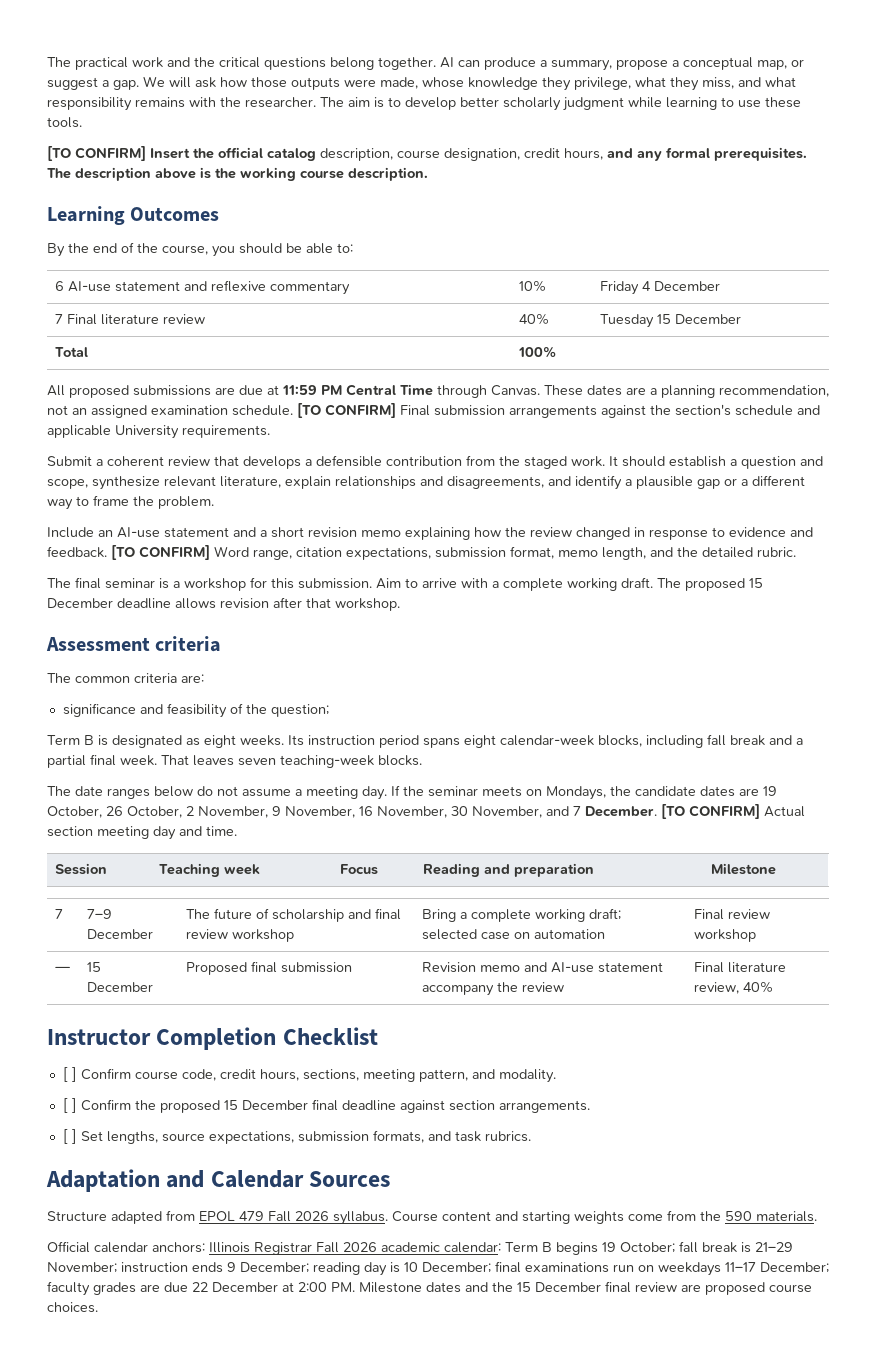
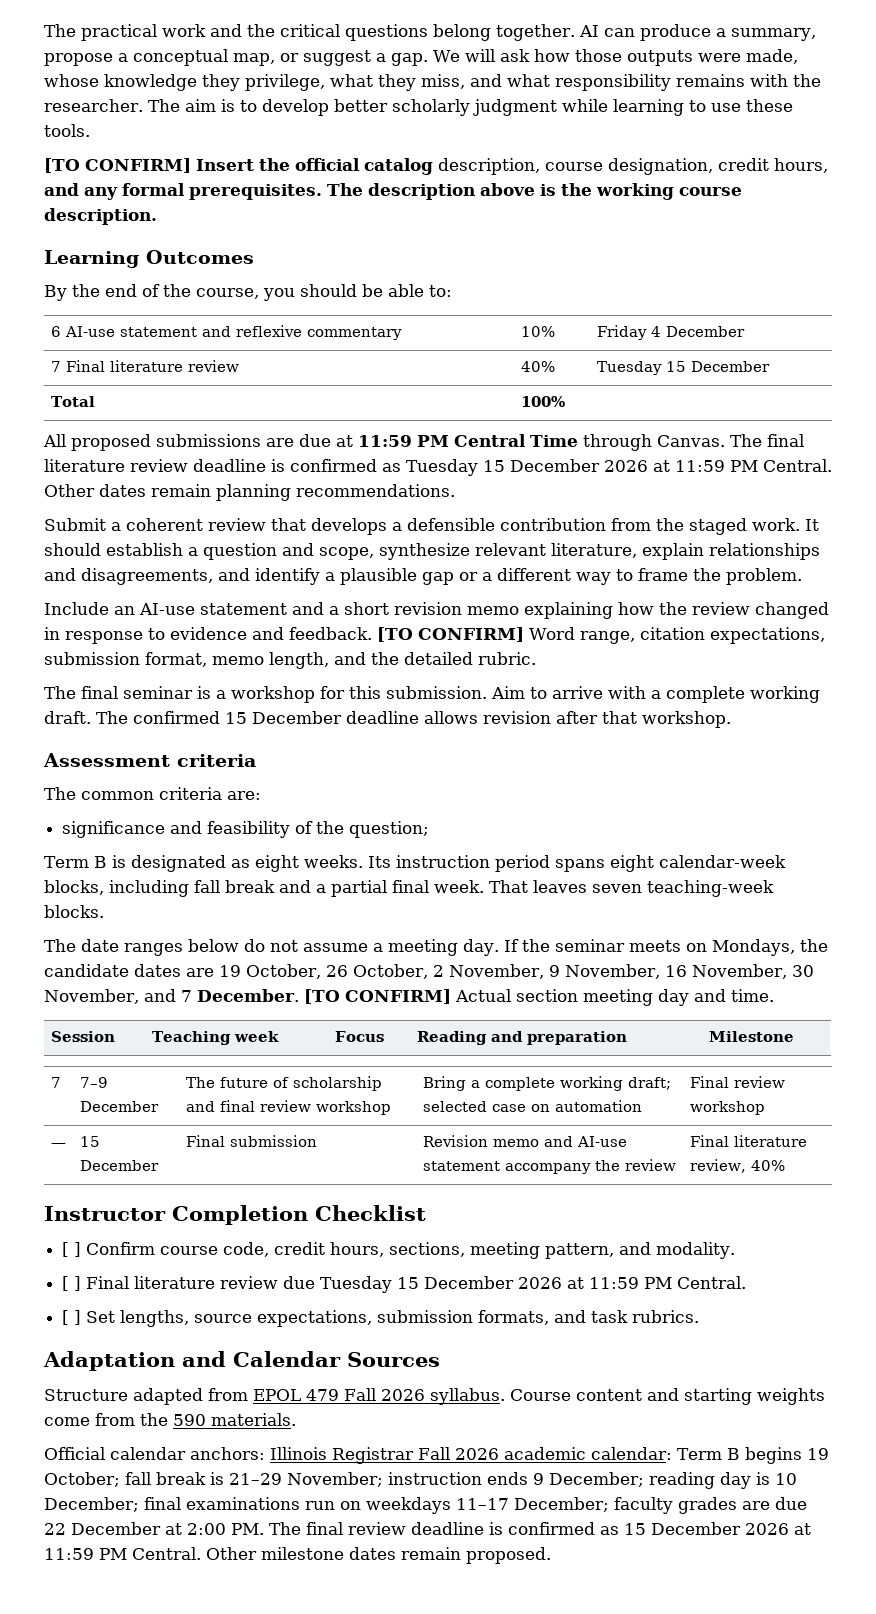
- These dates are a planning recommendation, not an assigned examination schedule. [TO CONFIRM] Final submission arrangements against the section's schedule and applicable University requirements.
+ The final literature review deadline is confirmed as Tuesday 15 December 2026 at 11:59 PM Central. Other dates remain planning recommendations.
- The proposed 15 December deadline allows revision after that workshop.
+ The confirmed 15 December deadline allows revision after that workshop.
- — | 15 December | Proposed final submission | Revision memo and AI-use statement accompany the review | Final literature review, 40%
+ — | 15 December | Final submission | Revision memo and AI-use statement accompany the review | Final literature review, 40%
- [ ] Confirm the proposed 15 December final deadline against section arrangements.
+ [ ] Final literature review due Tuesday 15 December 2026 at 11:59 PM Central.
- Official calendar anchors: Illinois Registrar Fall 2026 academic calendar: Term B begins 19 October; fall break is 21–29 November; instruction ends 9 December; reading day is 10 December; final examinations run on weekdays 11–17 December; faculty grades are due 22 December at 2:00 PM. Milestone dates and the 15 December final review are proposed course choices.
+ Official calendar anchors: Illinois Registrar Fall 2026 academic calendar: Term B begins 19 October; fall break is 21–29 November; instruction ends 9 December; reading day is 10 December; final examinations run on weekdays 11–17 December; faculty grades are due 22 December at 2:00 PM. The final review deadline is confirmed as 15 December 2026 at 11:59 PM Central. Other milestone dates remain proposed.

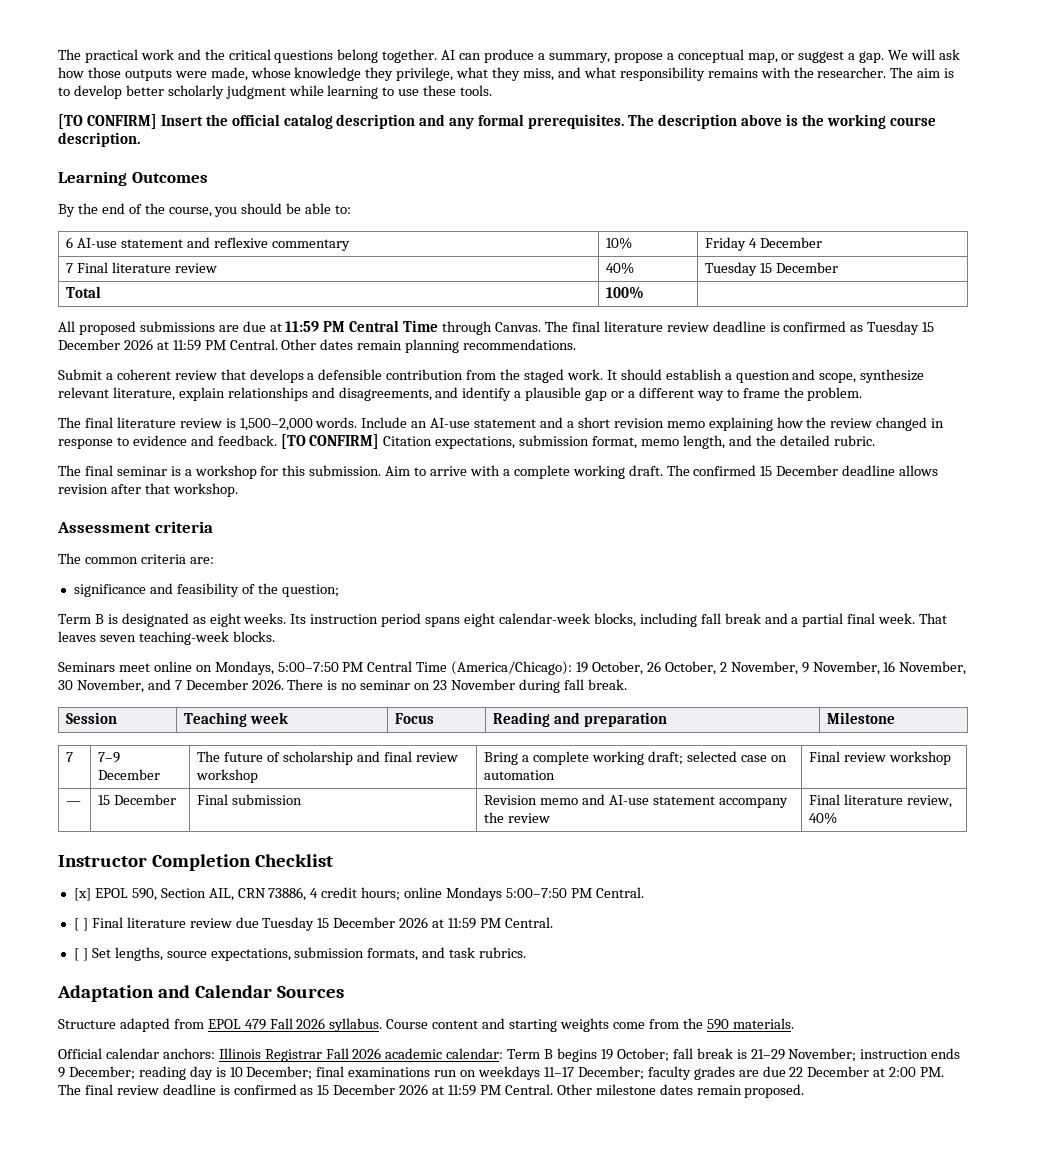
- [TO CONFIRM] Insert the official catalog description, course designation, credit hours, and any formal prerequisites.
+ [TO CONFIRM] Insert the official catalog description and any formal prerequisites.
+ The final literature review is 1,500–2,000 words.
- [TO CONFIRM] Word range, citation expectations, submission format, memo length, and the detailed rubric.
+ [TO CONFIRM] Citation expectations, submission format, memo length, and the detailed rubric.
- The date ranges below do not assume a meeting day. If the seminar meets on Mondays, the candidate dates are 19 October, 26 October, 2 November, 9 November, 16 November, 30 November, and 7 December. [TO CONFIRM] Actual section meeting day and time.
+ Seminars meet online on Mondays, 5:00–7:50 PM Central Time (America/Chicago): 19 October, 26 October, 2 November, 9 November, 16 November, 30 November, and 7 December 2026. There is no seminar on 23 November during fall break.
- [ ] Confirm course code, credit hours, sections, meeting pattern, and modality.
+ [x] EPOL 590, Section AIL, CRN 73886, 4 credit hours; online Mondays 5:00–7:50 PM Central.

